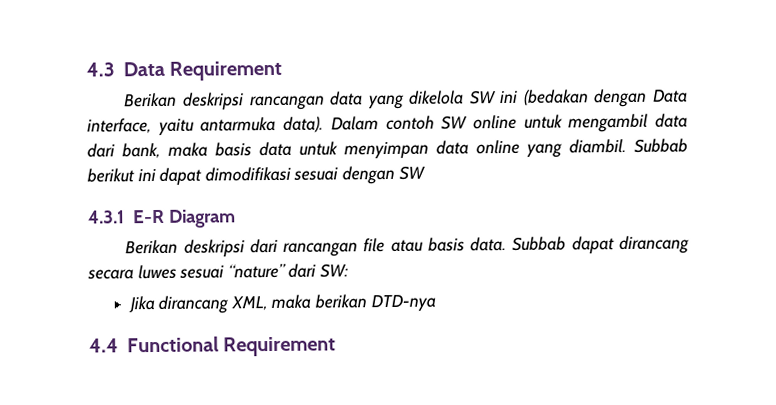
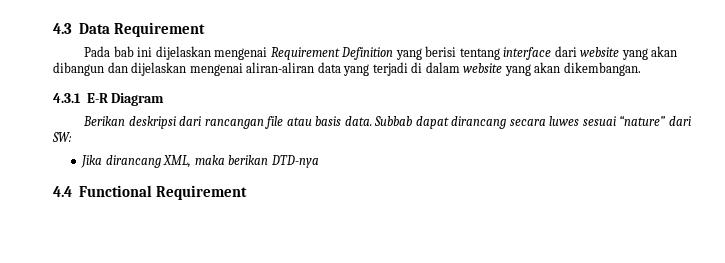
- Berikan deskripsi rancangan data yang dikelola SW ini (bedakan dengan Data interface, yaitu antarmuka data). Dalam contoh SW online untuk mengambil data dari bank, maka basis data untuk menyimpan data online yang diambil. Subbab berikut ini dapat dimodifikasi sesuai dengan SW
+ Pada bab ini dijelaskan mengenai Requirement Definition yang berisi tentang interface dari website yang akan dibangun dan dijelaskan mengenai aliran-aliran data yang terjadi di dalam website yang akan dikembangan.

